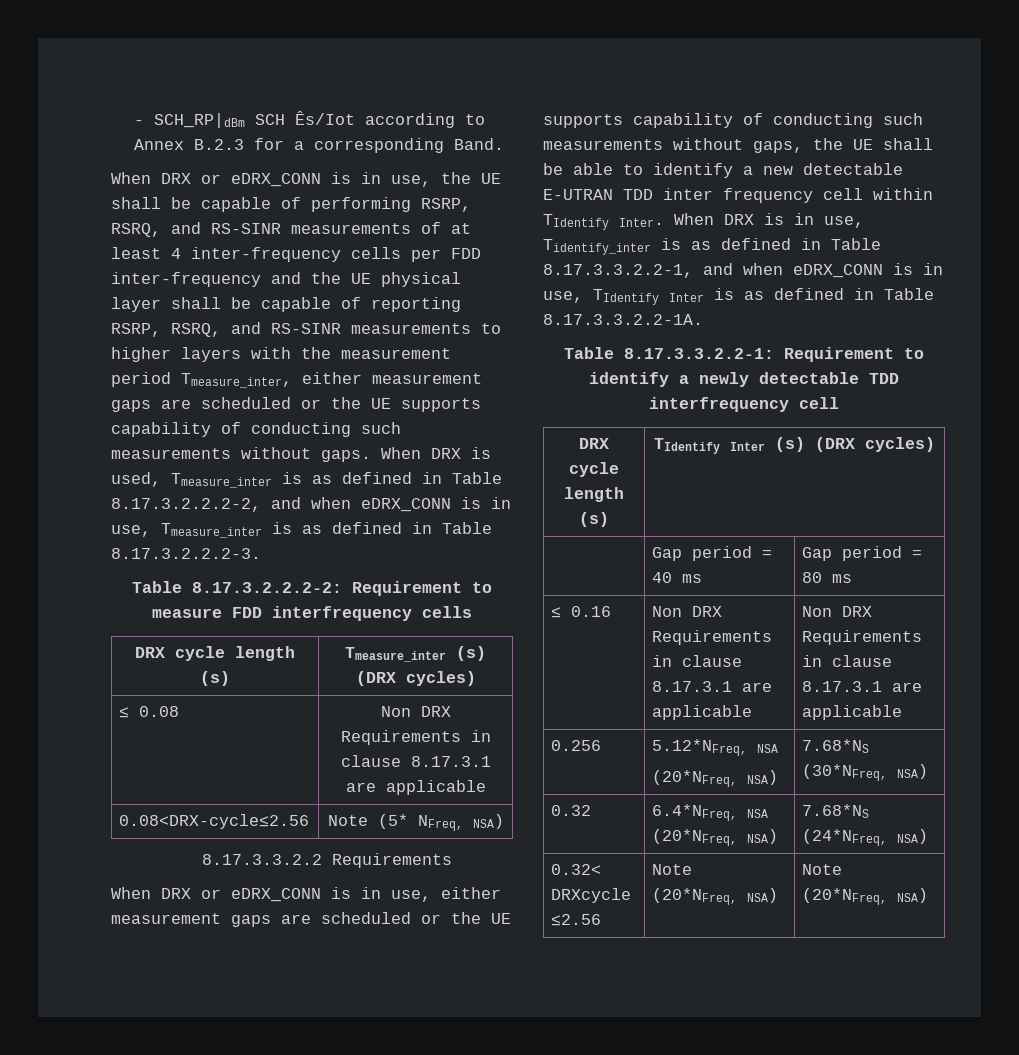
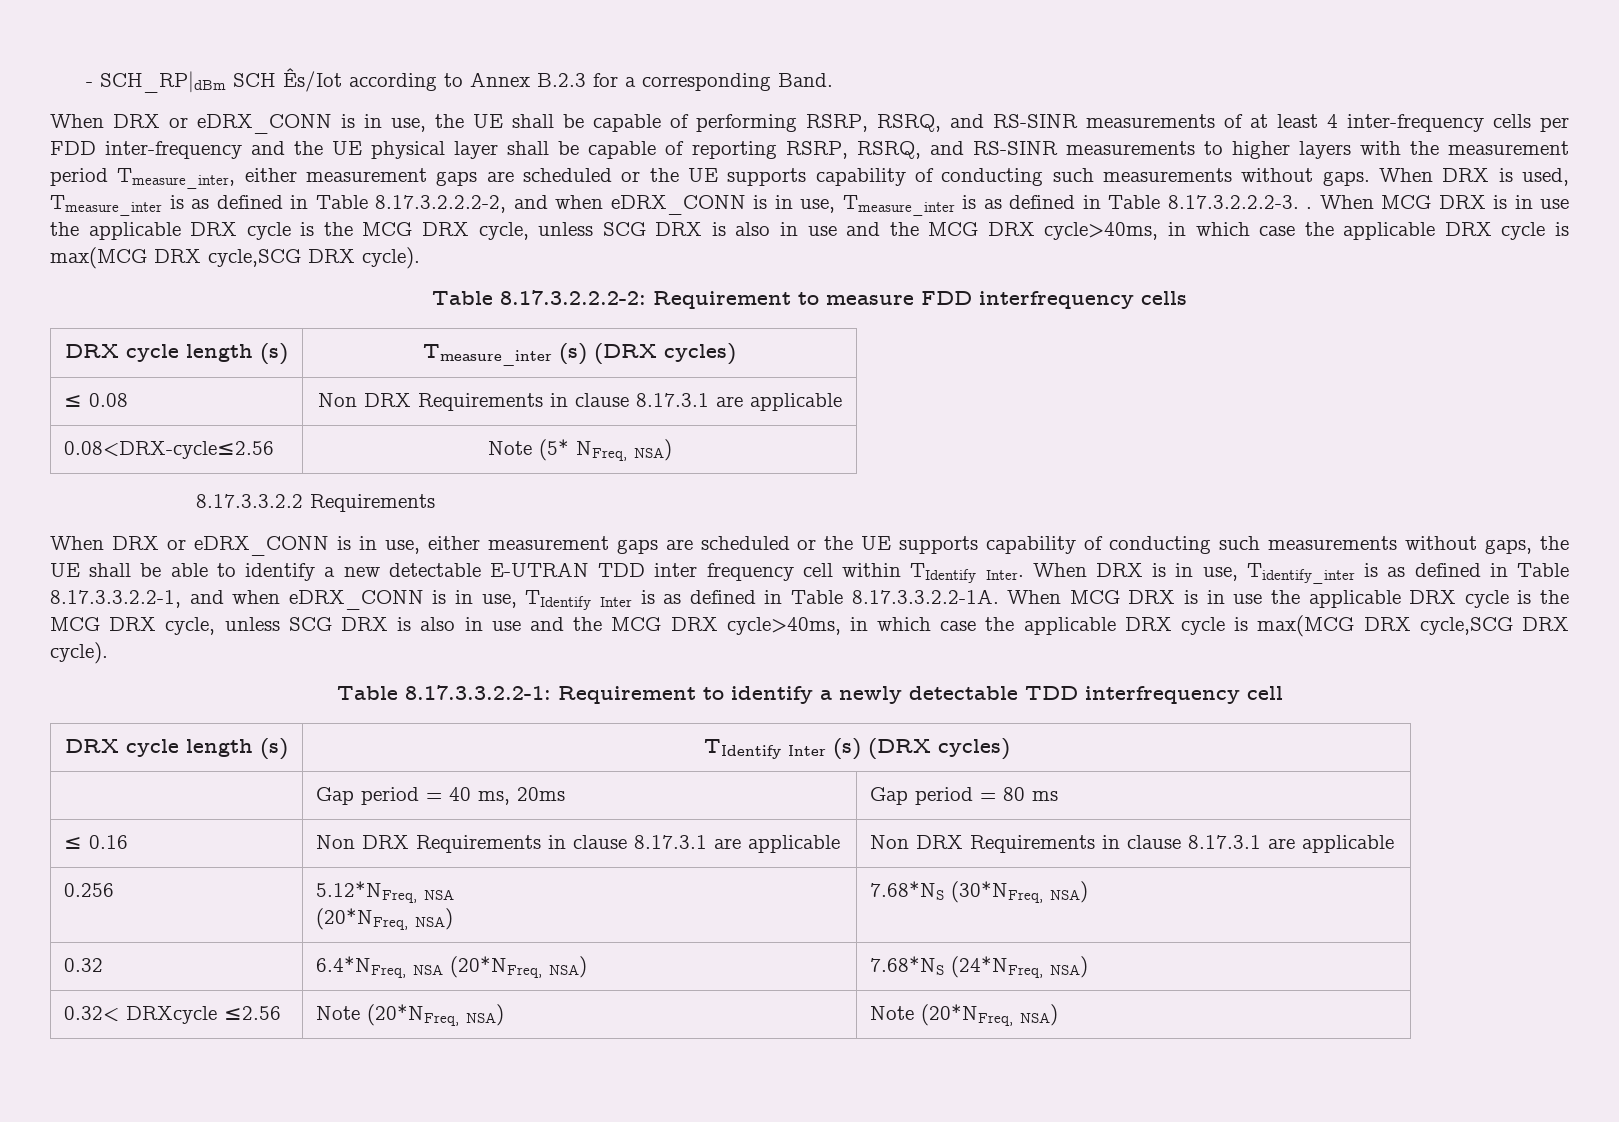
- When DRX is used, Tmeasure_inter is as defined in Table 8.17.3.2.2.2-2, and when eDRX_CONN is in use, Tmeasure_inter is as defined in Table 8.17.3.2.2.2-3.
+ When DRX is used, Tmeasure_inter is as defined in Table 8.17.3.2.2.2-2, and when eDRX_CONN is in use, Tmeasure_inter is as defined in Table 8.17.3.2.2.2-3. . When MCG DRX is in use the applicable DRX cycle is the MCG DRX cycle, unless SCG DRX is also in use and the MCG DRX cycle>40ms, in which case the applicable DRX cycle is max(MCG DRX cycle,SCG DRX cycle).
- When DRX is in use, Tidentify_inter is as defined in Table 8.17.3.3.2.2-1, and when eDRX_CONN is in use, TIdentify Inter is as defined in Table 8.17.3.3.2.2-1A.
+ When DRX is in use, Tidentify_inter is as defined in Table 8.17.3.3.2.2-1, and when eDRX_CONN is in use, TIdentify Inter is as defined in Table 8.17.3.3.2.2-1A. When MCG DRX is in use the applicable DRX cycle is the MCG DRX cycle, unless SCG DRX is also in use and the MCG DRX cycle>40ms, in which case the applicable DRX cycle is max(MCG DRX cycle,SCG DRX cycle).
- | Gap period = 40 ms | Gap period = 80 ms
+ | Gap period = 40 ms, 20ms | Gap period = 80 ms

